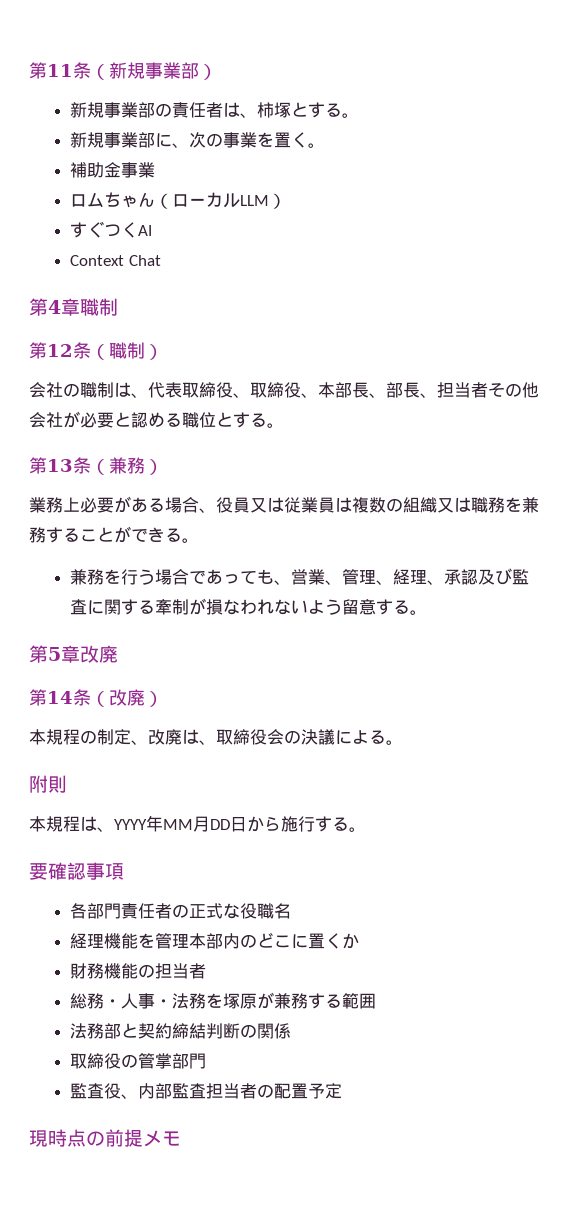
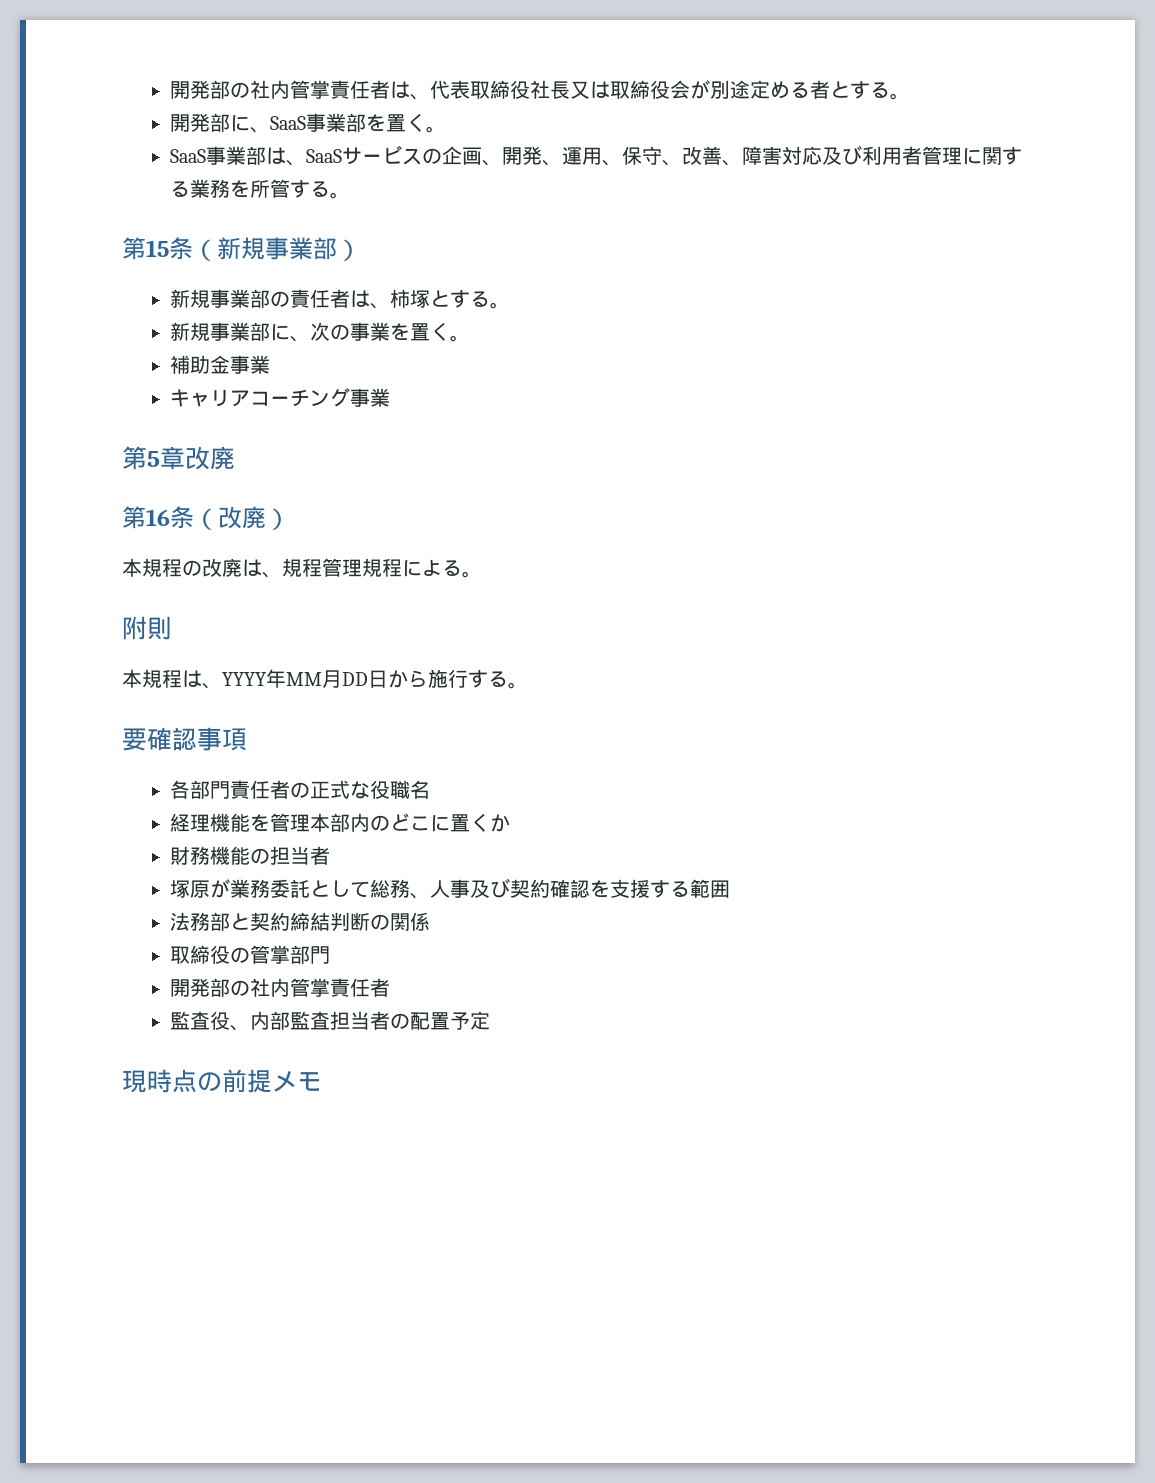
- 第11条（新規事業部）
+ 開発部の社内管掌責任者は、代表取締役社長又は取締役会が別途定める者とする。
+ 開発部に、SaaS事業部を置く。
+ SaaS事業部は、SaaSサービスの企画、開発、運用、保守、改善、障害対応及び利用者管理に関する業務を所管する。
+ 第15条（新規事業部）
- ロムちゃん（ローカルLLM）
- すぐつくAI
- Context Chat
- 第4章職制
- 第12条（職制）
- 会社の職制は、代表取締役、取締役、本部長、部長、担当者その他会社が必要と認める職位とする。
- 第13条（兼務）
- 業務上必要がある場合、役員又は従業員は複数の組織又は職務を兼務することができる。
- 兼務を行う場合であっても、営業、管理、経理、承認及び監査に関する牽制が損なわれないよう留意する。
+ キャリアコーチング事業
- 第14条（改廃）
+ 第16条（改廃）
- 本規程の制定、改廃は、取締役会の決議による。
+ 本規程の改廃は、規程管理規程による。
- 総務・人事・法務を塚原が兼務する範囲
+ 塚原が業務委託として総務、人事及び契約確認を支援する範囲
  取締役の管掌部門
+ 開発部の社内管掌責任者

